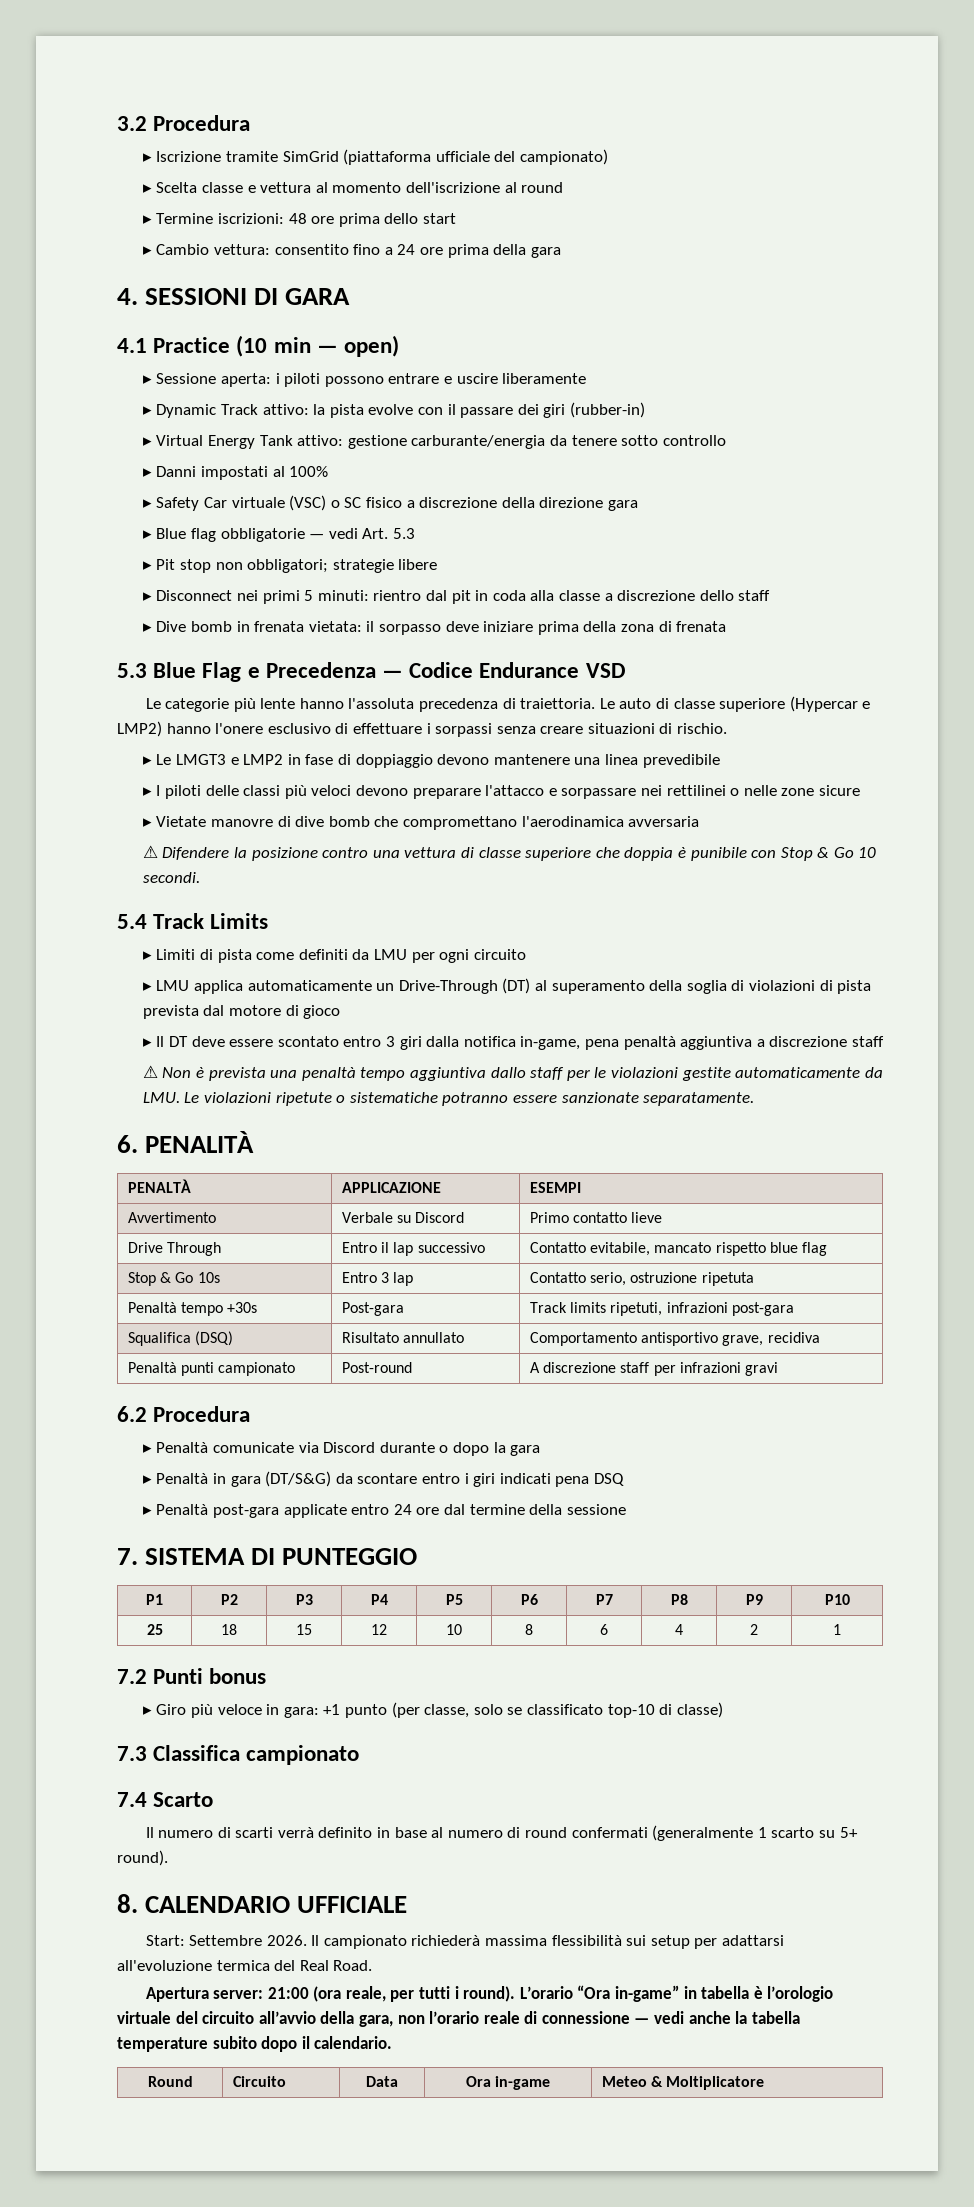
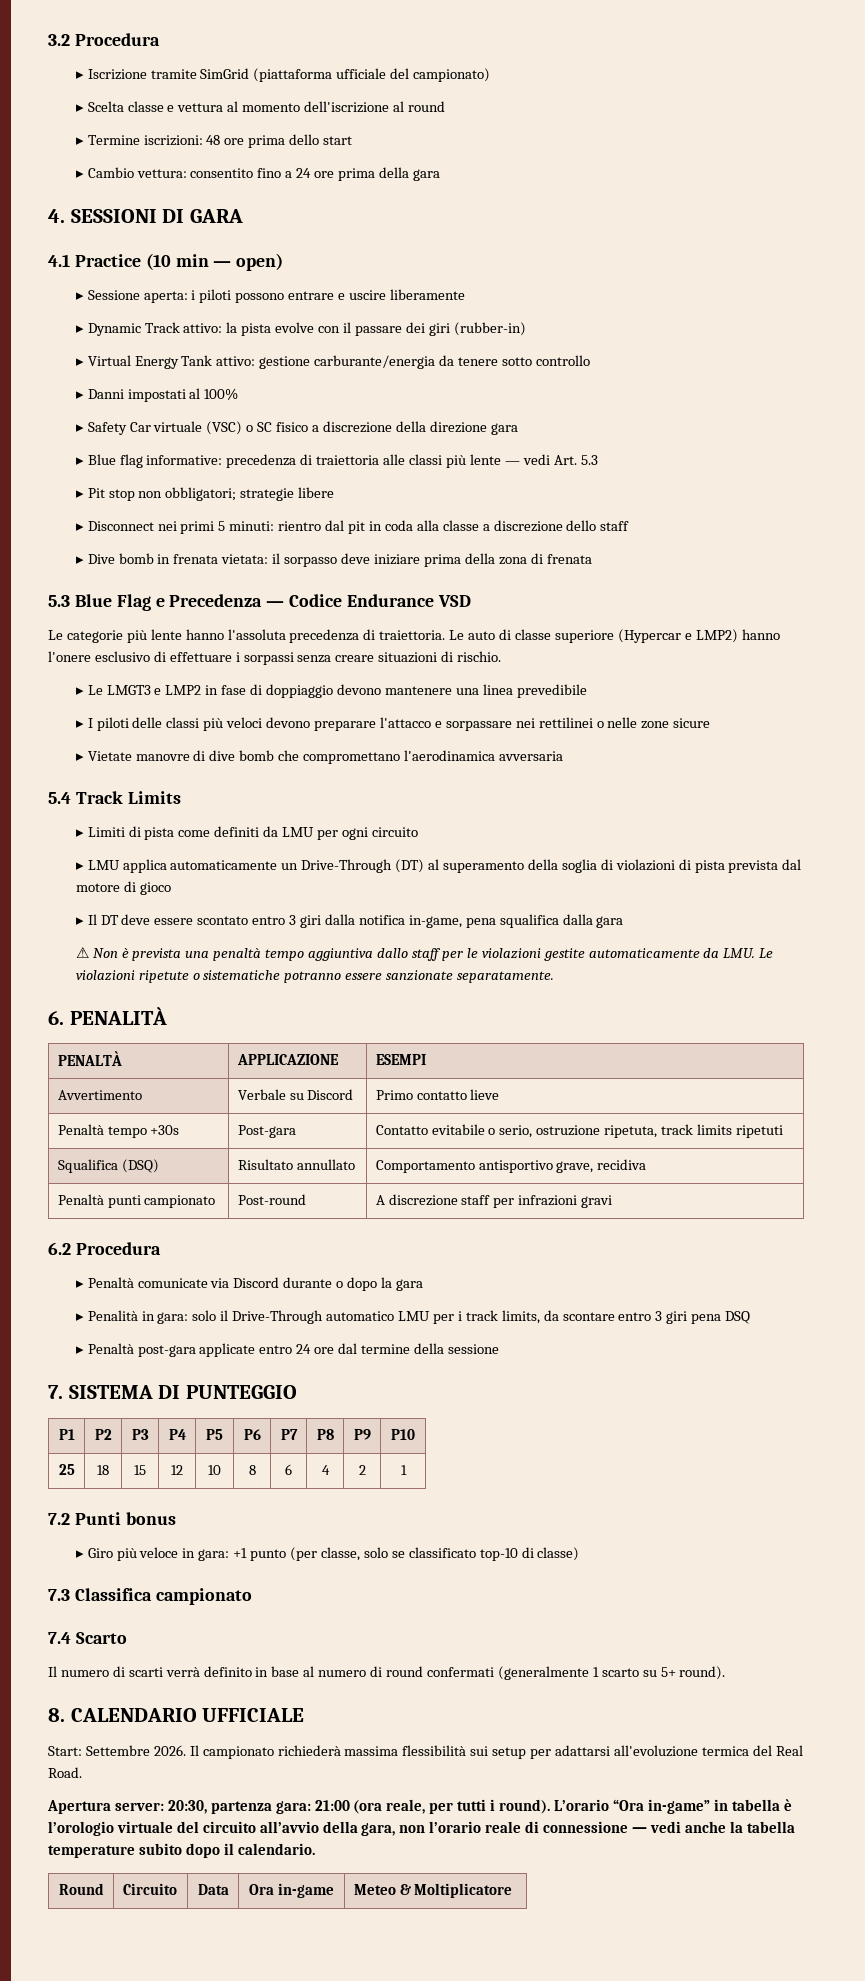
- ▸ Blue flag obbligatorie — vedi Art. 5.3
+ ▸ Blue flag informative: precedenza di traiettoria alle classi più lente — vedi Art. 5.3
- ⚠ Difendere la posizione contro una vettura di classe superiore che doppia è punibile con Stop & Go 10 secondi.
- ▸ Il DT deve essere scontato entro 3 giri dalla notifica in-game, pena penaltà aggiuntiva a discrezione staff
+ ▸ Il DT deve essere scontato entro 3 giri dalla notifica in-game, pena squalifica dalla gara
- Drive Through | Entro il lap successivo | Contatto evitabile, mancato rispetto blue flag
- Stop & Go 10s | Entro 3 lap | Contatto serio, ostruzione ripetuta
- Penaltà tempo +30s | Post-gara | Track limits ripetuti, infrazioni post-gara
+ Penaltà tempo +30s | Post-gara | Contatto evitabile o serio, ostruzione ripetuta, track limits ripetuti
- ▸ Penaltà in gara (DT/S&G) da scontare entro i giri indicati pena DSQ
+ ▸ Penalità in gara: solo il Drive-Through automatico LMU per i track limits, da scontare entro 3 giri pena DSQ
- Apertura server: 21:00 (ora reale, per tutti i round).
+ Apertura server: 20:30, partenza gara: 21:00 (ora reale, per tutti i round).

